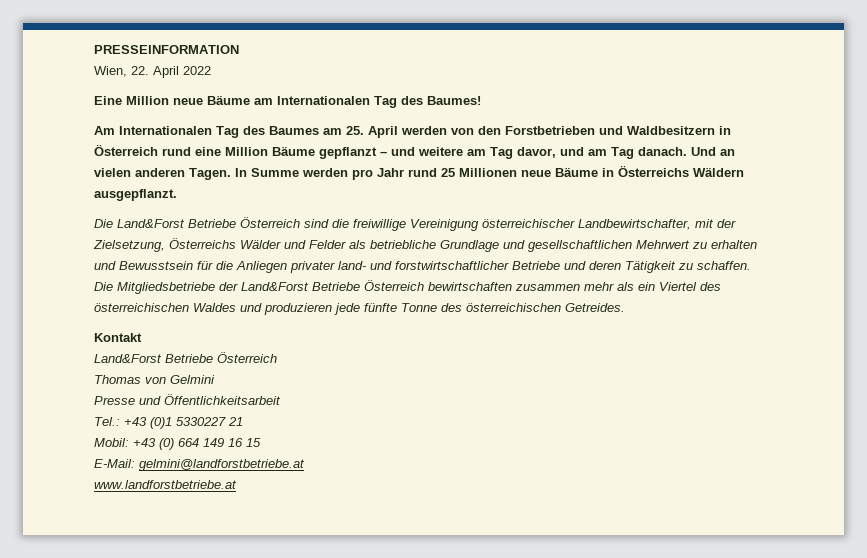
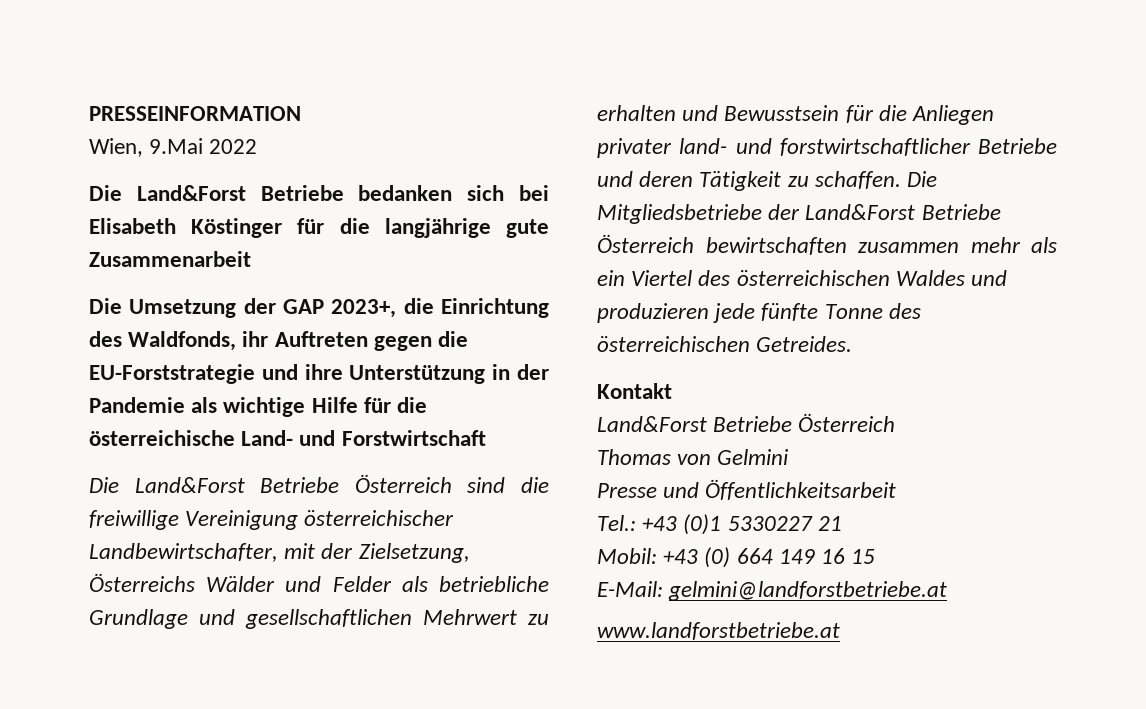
- Wien, 22. April 2022
+ Wien, 9.Mai 2022
- Eine Million neue Bäume am Internationalen Tag des Baumes!
- Am Internationalen Tag des Baumes am 25. April werden von den Forstbetrieben und Waldbesitzern in Österreich rund eine Million Bäume gepflanzt – und weitere am Tag davor, und am Tag danach. Und an vielen anderen Tagen. In Summe werden pro Jahr rund 25 Millionen neue Bäume in Österreichs Wäldern ausgepflanzt.
+ Die Land&Forst Betriebe bedanken sich bei Elisabeth Köstinger für die langjährige gute Zusammenarbeit
+ Die Umsetzung der GAP 2023+, die Einrichtung des Waldfonds, ihr Auftreten gegen die EU-Forststrategie und ihre Unterstützung in der Pandemie als wichtige Hilfe für die österreichische Land- und Forstwirtschaft

